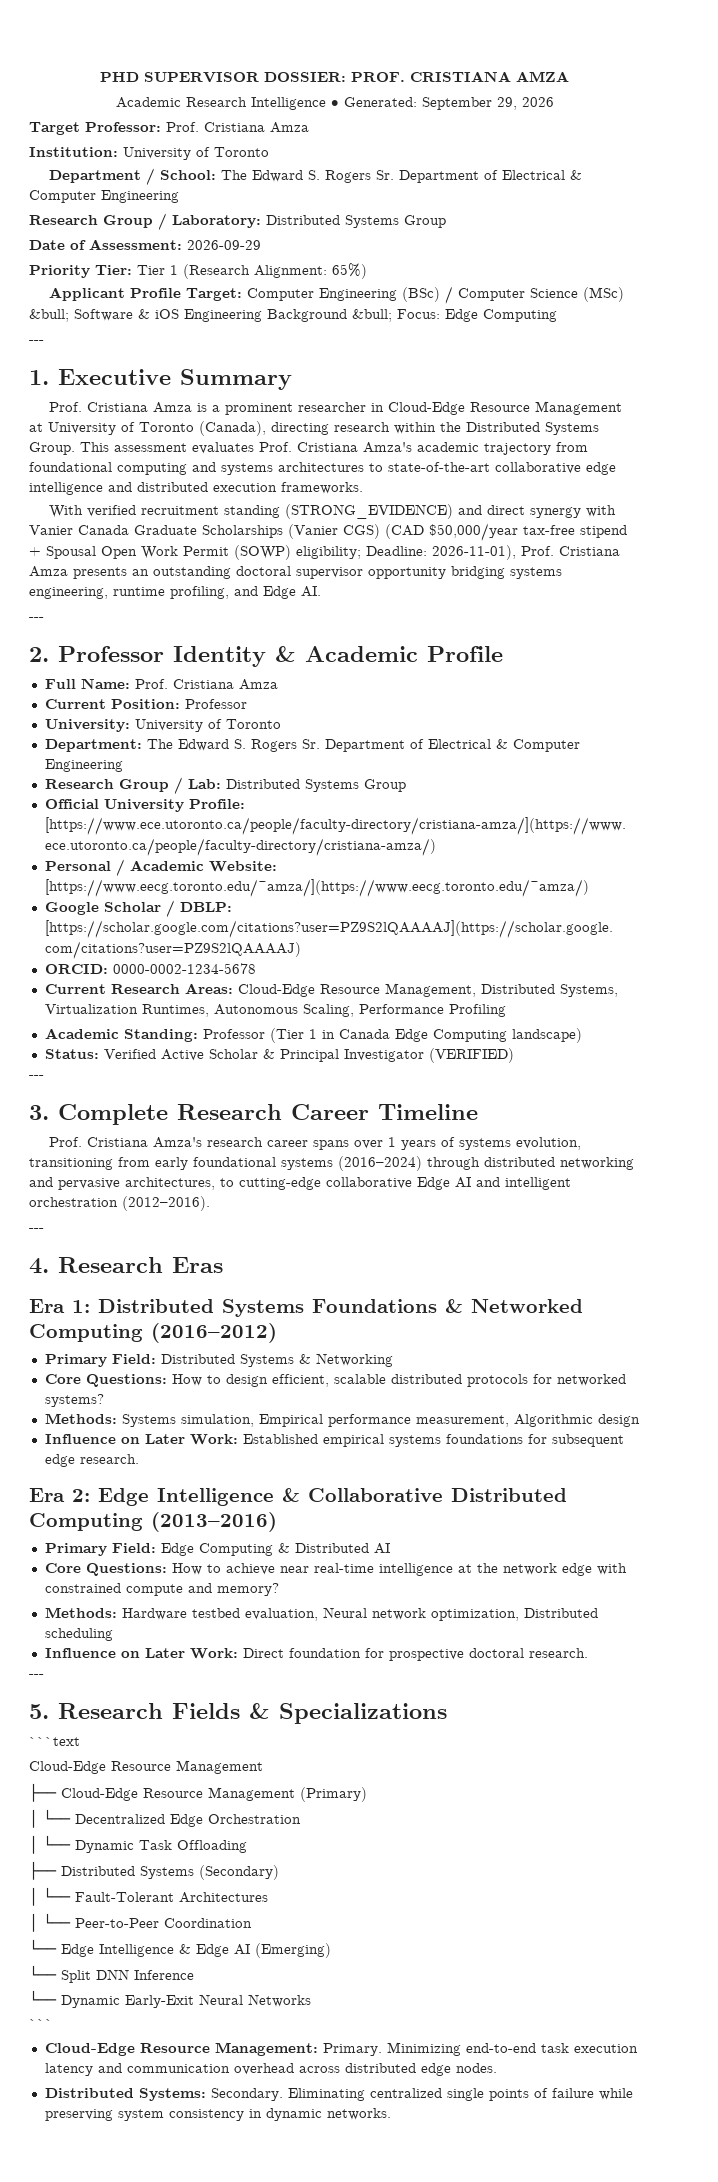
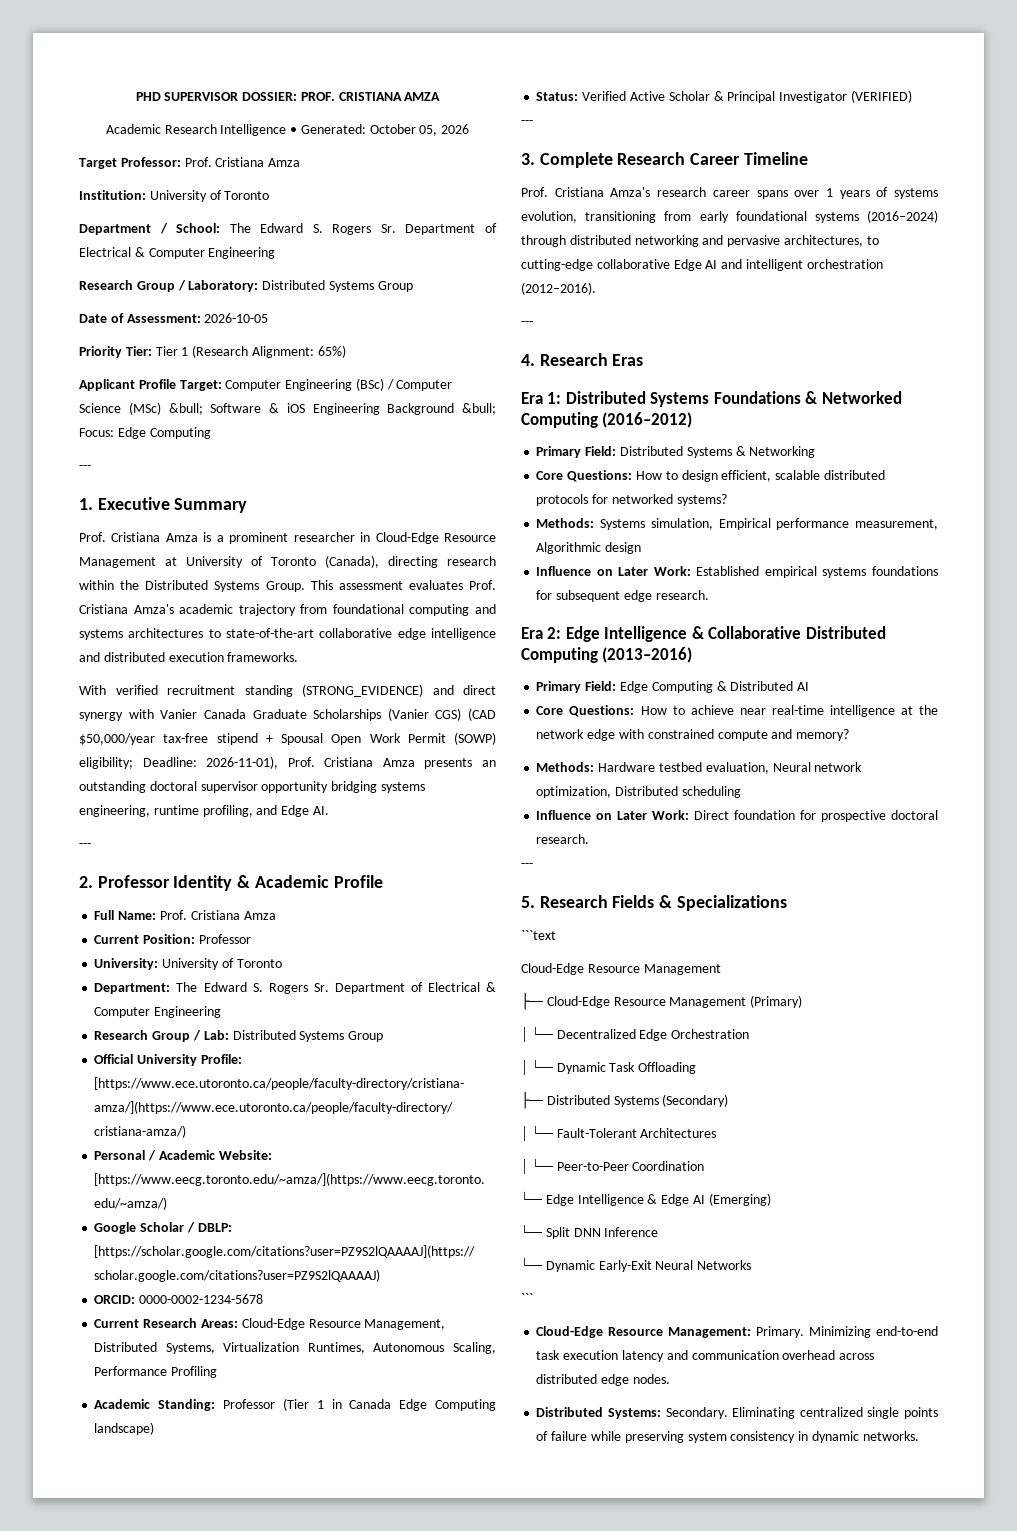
- Academic Research Intelligence • Generated: September 29, 2026
+ Academic Research Intelligence • Generated: October 05, 2026
- Date of Assessment: 2026-09-29
+ Date of Assessment: 2026-10-05

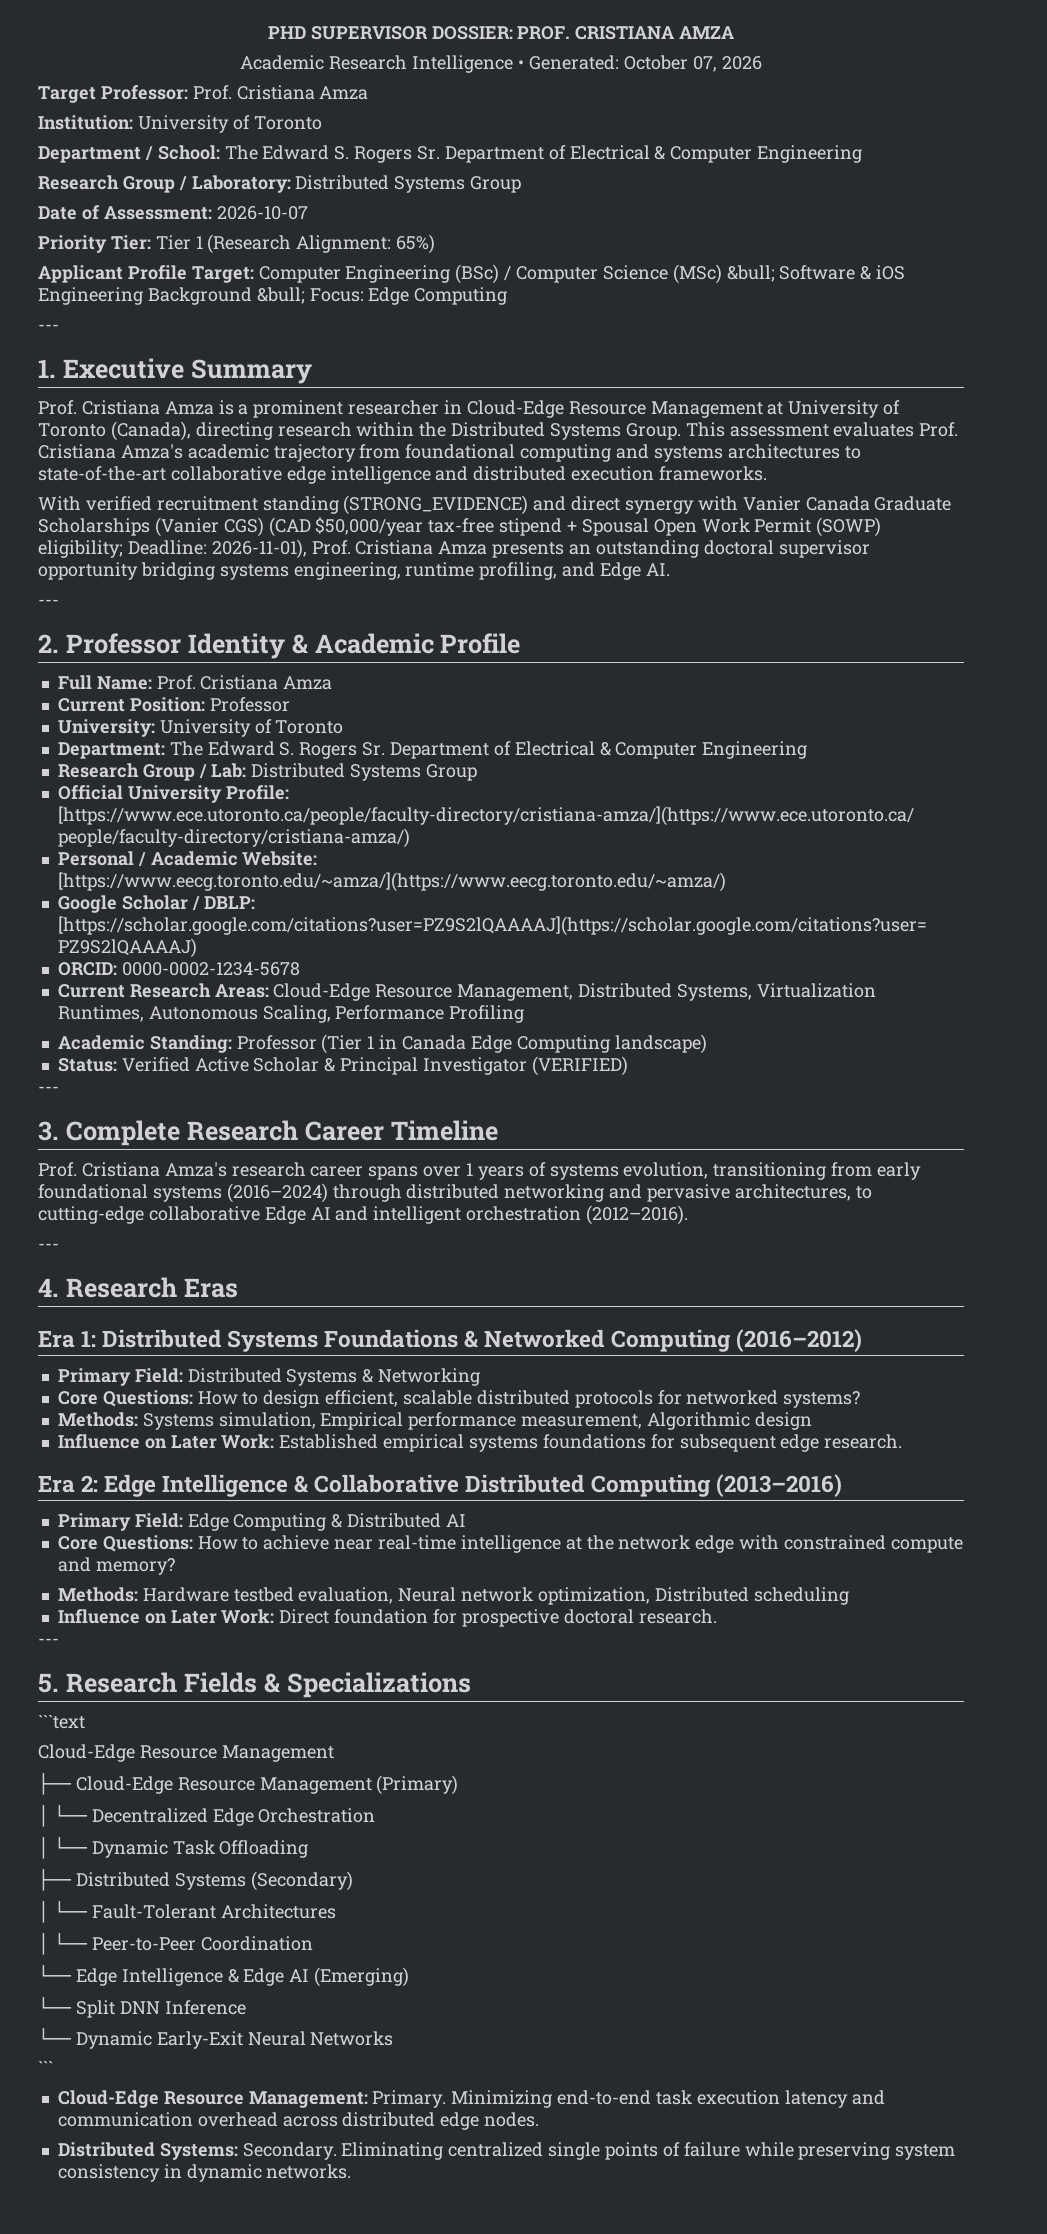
- Academic Research Intelligence • Generated: October 05, 2026
+ Academic Research Intelligence • Generated: October 07, 2026
- Date of Assessment: 2026-10-05
+ Date of Assessment: 2026-10-07

